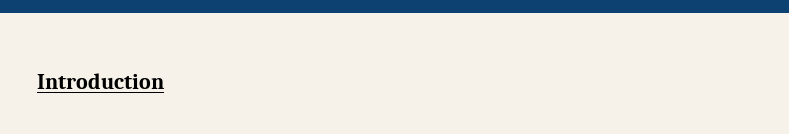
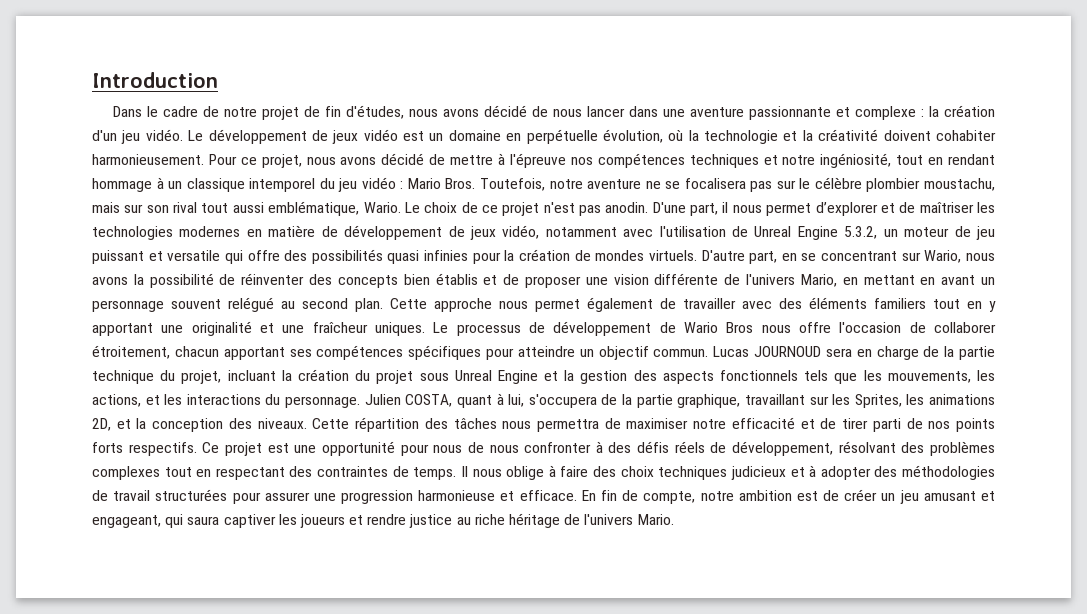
+ Dans le cadre de notre projet de fin d'études, nous avons décidé de nous lancer dans une aventure passionnante et complexe : la création d'un jeu vidéo. Le développement de jeux vidéo est un domaine en perpétuelle évolution, où la technologie et la créativité doivent cohabiter harmonieusement. Pour ce projet, nous avons décidé de mettre à l'épreuve nos compétences techniques et notre ingéniosité, tout en rendant hommage à un classique intemporel du jeu vidéo : Mario Bros. Toutefois, notre aventure ne se focalisera pas sur le célèbre plombier moustachu, mais sur son rival tout aussi emblématique, Wario. Le choix de ce projet n'est pas anodin. D'une part, il nous permet d’explorer et de maîtriser les technologies modernes en matière de développement de jeux vidéo, notamment avec l'utilisation de Unreal Engine 5.3.2, un moteur de jeu puissant et versatile qui offre des possibilités quasi infinies pour la création de mondes virtuels. D'autre part, en se concentrant sur Wario, nous avons la possibilité de réinventer des concepts bien établis et de proposer une vision différente de l'univers Mario, en mettant en avant un personnage souvent relégué au second plan. Cette approche nous permet également de travailler avec des éléments familiers tout en y apportant une originalité et une fraîcheur uniques. Le processus de développement de Wario Bros nous offre l'occasion de collaborer étroitement, chacun apportant ses compétences spécifiques pour atteindre un objectif commun. Lucas JOURNOUD sera en charge de la partie technique du projet, incluant la création du projet sous Unreal Engine et la gestion des aspects fonctionnels tels que les mouvements, les actions, et les interactions du personnage. Julien COSTA, quant à lui, s'occupera de la partie graphique, travaillant sur les Sprites, les animations 2D, et la conception des niveaux. Cette répartition des tâches nous permettra de maximiser notre efficacité et de tirer parti de nos points forts respectifs. Ce projet est une opportunité pour nous de nous confronter à des défis réels de développement, résolvant des problèmes complexes tout en respectant des contraintes de temps. Il nous oblige à faire des choix techniques judicieux et à adopter des méthodologies de travail structurées pour assurer une progression harmonieuse et efficace. En fin de compte, notre ambition est de créer un jeu amusant et engageant, qui saura captiver les joueurs et rendre justice au riche héritage de l'univers Mario.

